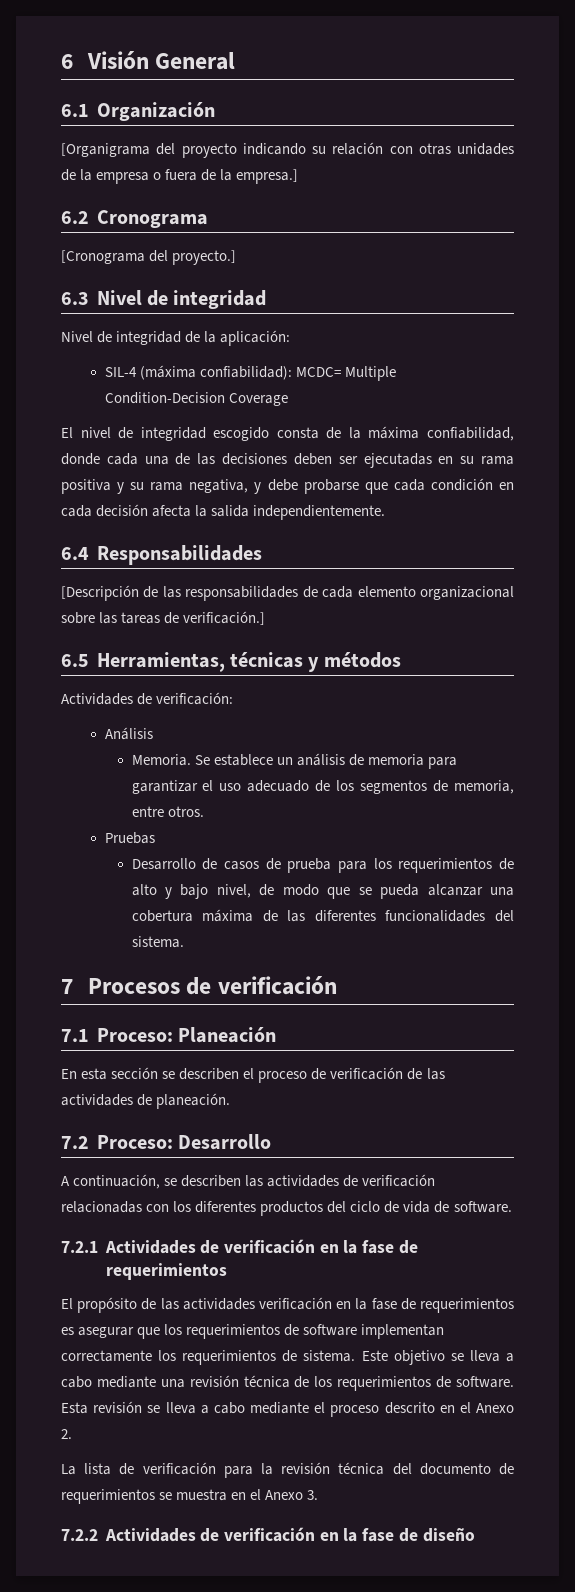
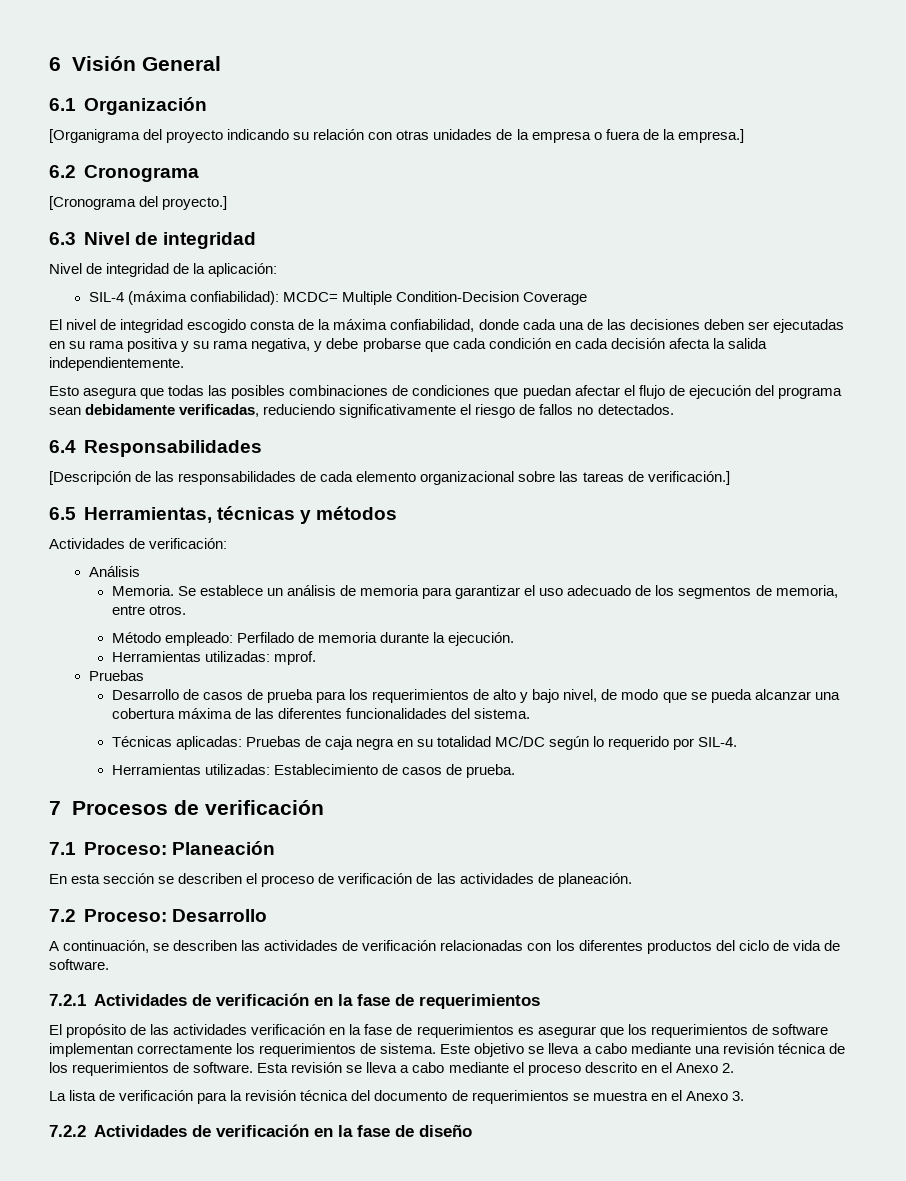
+ Esto asegura que todas las posibles combinaciones de condiciones que puedan afectar el flujo de ejecución del programa sean debidamente verificadas, reduciendo significativamente el riesgo de fallos no detectados.
+ Método empleado: Perfilado de memoria durante la ejecución.
+ Herramientas utilizadas: mprof.
+ Técnicas aplicadas: Pruebas de caja negra en su totalidad MC/DC según lo requerido por SIL-4.
+ Herramientas utilizadas: Establecimiento de casos de prueba.

